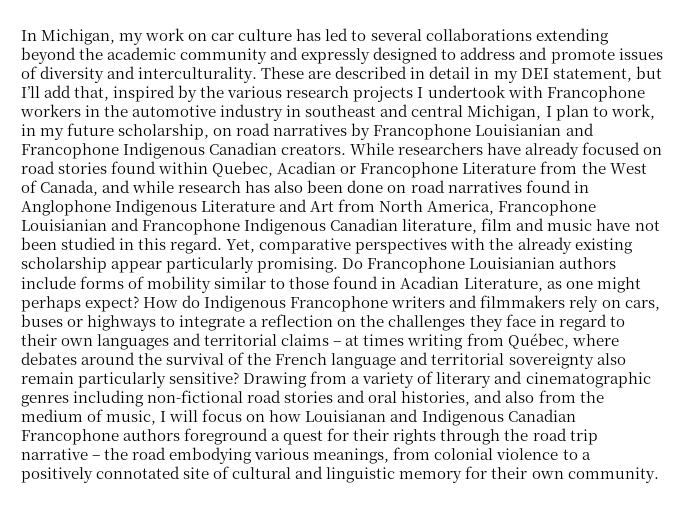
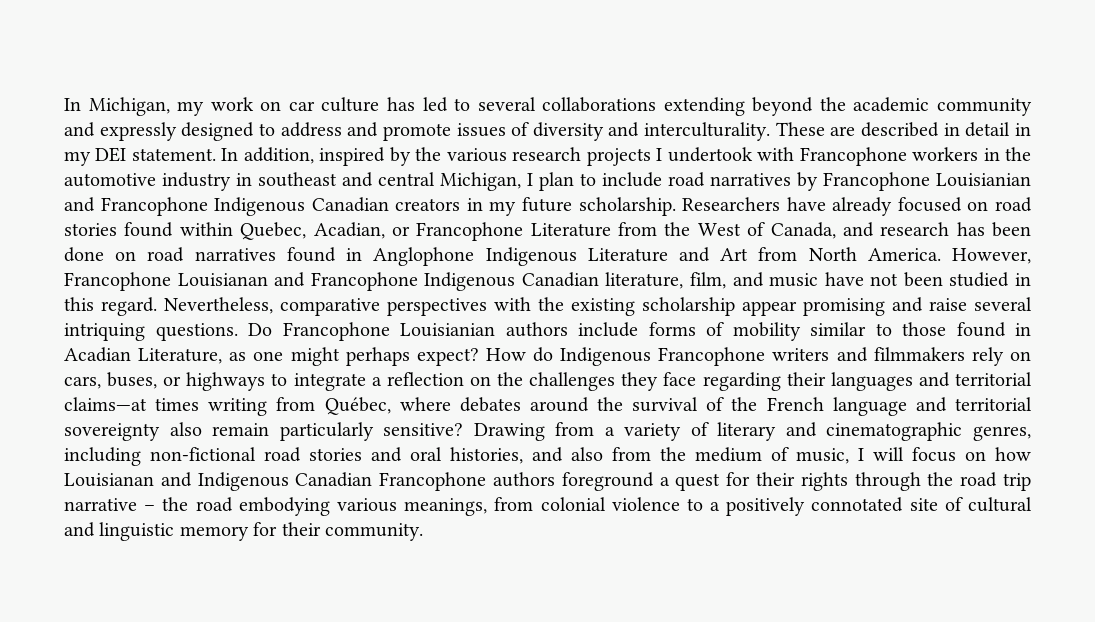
- These are described in detail in my DEI statement, but I’ll add that, inspired by the various research projects I undertook with Francophone workers in the automotive industry in southeast and central Michigan, I plan to work, in my future scholarship, on road narratives by Francophone Louisianian and Francophone Indigenous Canadian creators. While researchers have already focused on road stories found within Quebec, Acadian or Francophone Literature from the West of Canada, and while research has also been done on road narratives found in Anglophone Indigenous Literature and Art from North America, Francophone Louisianian and Francophone Indigenous Canadian literature, film and music have not been studied in this regard.
+ These are described in detail in my DEI statement. In addition, inspired by the various research projects I undertook with Francophone workers in the automotive industry in southeast and central Michigan, I plan to include road narratives by Francophone Louisianian and Francophone Indigenous Canadian creators in my future scholarship. Researchers have already focused on road stories found within Quebec, Acadian, or Francophone Literature from the West of Canada, and research has been done on road narratives found in Anglophone Indigenous Literature and Art from North America. However, Francophone Louisianan and Francophone Indigenous Canadian literature, film, and music have not been studied in this regard.
- Yet, comparative perspectives with the already existing scholarship appear particularly promising.
+ Nevertheless, comparative perspectives with the existing scholarship appear promising and raise several intriquing questions.
- How do Indigenous Francophone writers and filmmakers rely on cars, buses or highways to integrate a reflection on the challenges they face in regard to their own languages and territorial claims – at times writing from Québec, where debates around the survival of the French language and territorial sovereignty also remain particularly sensitive?
+ How do Indigenous Francophone writers and filmmakers rely on cars, buses, or highways to integrate a reflection on the challenges they face regarding their languages and territorial claims—at times writing from Québec, where debates around the survival of the French language and territorial sovereignty also remain particularly sensitive?
- Drawing from a variety of literary and cinematographic genres including non-fictional road stories and oral histories, and also from the medium of music, I will focus on how Louisianan and Indigenous Canadian Francophone authors foreground a quest for their rights through the road trip narrative – the road embodying various meanings, from colonial violence to a positively connotated site of cultural and linguistic memory for their own community.
+ Drawing from a variety of literary and cinematographic genres, including non-fictional road stories and oral histories, and also from the medium of music, I will focus on how Louisianan and Indigenous Canadian Francophone authors foreground a quest for their rights through the road trip narrative – the road embodying various meanings, from colonial violence to a positively connotated site of cultural and linguistic memory for their community.

